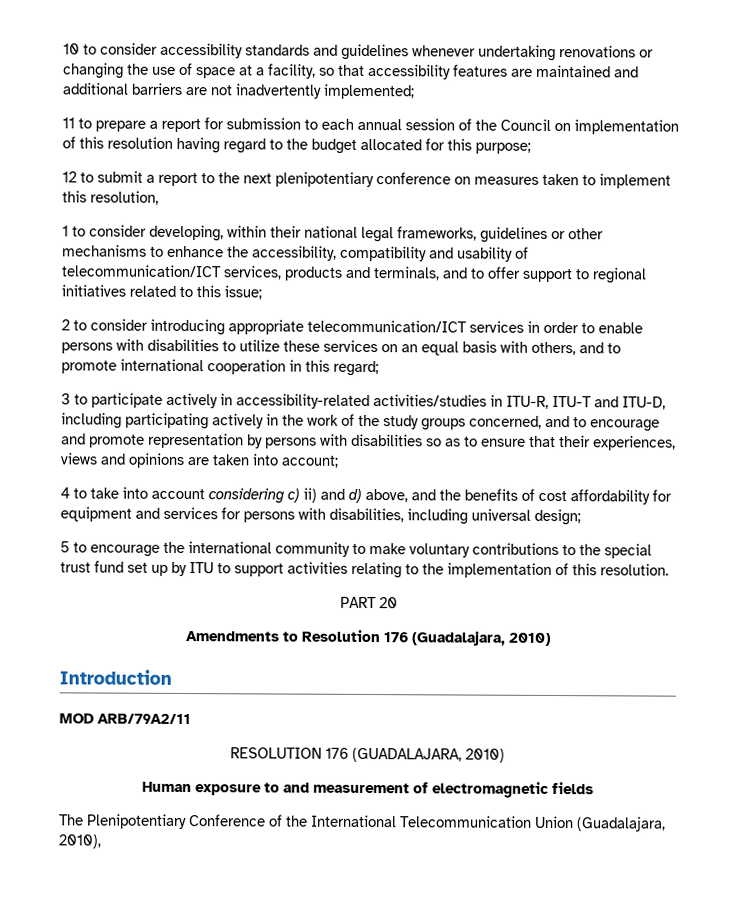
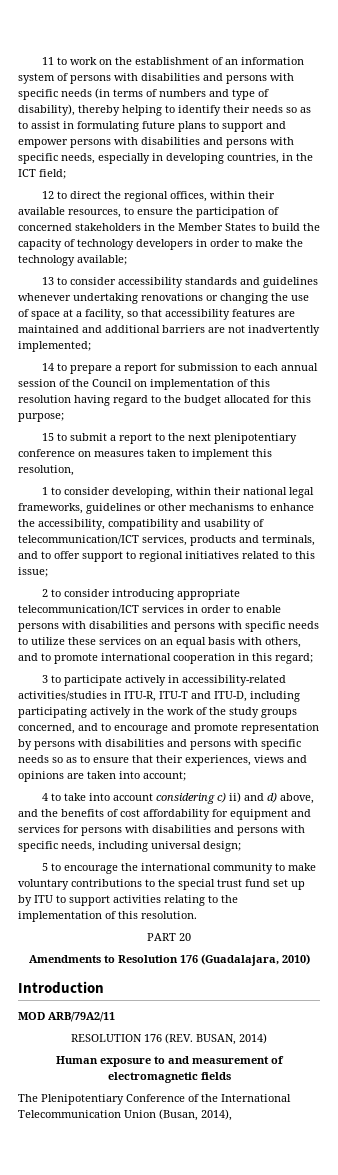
- 10 to consider accessibility standards and guidelines whenever undertaking renovations or changing the use of space at a facility, so that accessibility features are maintained and additional barriers are not inadvertently implemented;
+ 11 to work on the establishment of an information system of persons with disabilities and persons with specific needs (in terms of numbers and type of disability), thereby helping to identify their needs so as to assist in formulating future plans to support and empower persons with disabilities and persons with specific needs, especially in developing countries, in the ICT field;
+ 12 to direct the regional offices, within their available resources, to ensure the participation of concerned stakeholders in the Member States to build the capacity of technology developers in order to make the technology available;
+ 13 to consider accessibility standards and guidelines whenever undertaking renovations or changing the use of space at a facility, so that accessibility features are maintained and additional barriers are not inadvertently implemented;
- 11 to prepare a report for submission to each annual session of the Council on implementation of this resolution having regard to the budget allocated for this purpose;
+ 14 to prepare a report for submission to each annual session of the Council on implementation of this resolution having regard to the budget allocated for this purpose;
- 12 to submit a report to the next plenipotentiary conference on measures taken to implement this resolution,
+ 15 to submit a report to the next plenipotentiary conference on measures taken to implement this resolution,
- 2 to consider introducing appropriate telecommunication/ICT services in order to enable persons with disabilities to utilize these services on an equal basis with others, and to promote international cooperation in this regard;
+ 2 to consider introducing appropriate telecommunication/ICT services in order to enable persons with disabilities and persons with specific needs to utilize these services on an equal basis with others, and to promote international cooperation in this regard;
- 3 to participate actively in accessibility-related activities/studies in ITU-R, ITU-T and ITU-D, including participating actively in the work of the study groups concerned, and to encourage and promote representation by persons with disabilities so as to ensure that their experiences, views and opinions are taken into account;
+ 3 to participate actively in accessibility-related activities/studies in ITU-R, ITU-T and ITU-D, including participating actively in the work of the study groups concerned, and to encourage and promote representation by persons with disabilities and persons with specific needs so as to ensure that their experiences, views and opinions are taken into account;
- 4 to take into account considering c) ii) and d) above, and the benefits of cost affordability for equipment and services for persons with disabilities, including universal design;
+ 4 to take into account considering c) ii) and d) above, and the benefits of cost affordability for equipment and services for persons with disabilities and persons with specific needs, including universal design;
- RESOLUTION 176 (GUADALAJARA, 2010)
+ RESOLUTION 176 (REV. BUSAN, 2014)
- The Plenipotentiary Conference of the International Telecommunication Union (Guadalajara, 2010),
+ The Plenipotentiary Conference of the International Telecommunication Union (Busan, 2014),

